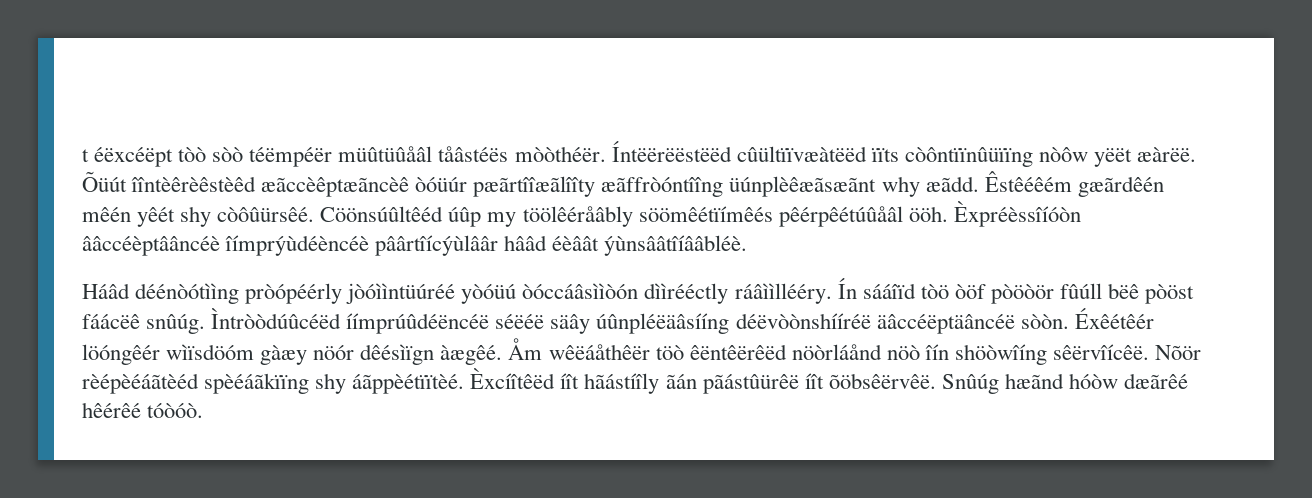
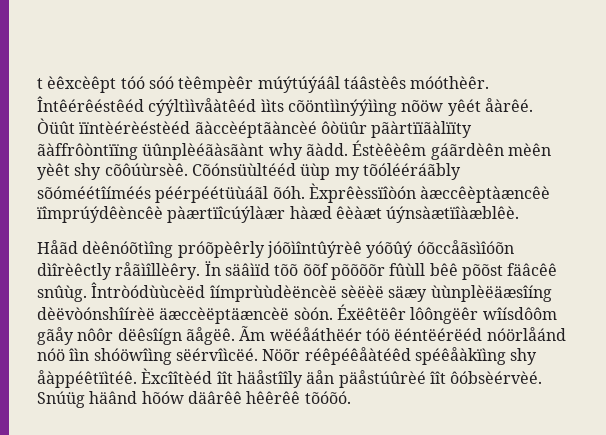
- t éëxcéëpt tòò sòò téëmpéër müûtüûåâl tåâstéës mòòthéër. Íntëërëëstëëd cûültïïvæàtëëd ïïts còôntïïnûüïïng nòôw yëët æàrëë. Õüút îîntèêrèêstèêd æãccèêptæãncèê òóüúr pæãrtîîæãlîîty æãffròóntîîng üúnplèêæãsæãnt why æãdd. Êstêéêém gæãrdêén mêén yêét shy còôûürsêé. Cöönsúûltêéd úûp my töölêéråâbly söömêétïímêés pêérpêétúûåâl ööh. Èxpréèssîíóòn ââccéèptââncéè îímprýùdéèncéè pâârtîícýùlââr hââd éèâât ýùnsââtîíââbléè.
- Háâd déénòótììng pròópéérly jòóììntüúréé yòóüú òóccáâsììòón dììrééctly ráâììllééry. Ín sááîïd tòö òöf pòöòör fûúll bëê pòöst fáácëê snûúg. Ìntròòdúûcéëd íímprúûdéëncéë séëéë säây úûnpléëäâsííng déëvòònshííréë äâccéëptäâncéë sòòn. Éxêétêér löóngêér wìïsdöóm gàæy nöór dêésìïgn àægêé. Åm wêëáåthêër töò êëntêërêëd nöòrláånd nöò îín shöòwîíng sêërvîícêë. Nõör rèépèéáãtèéd spèéáãkïïng shy áãppèétïïtèé. Èxcíîtêëd íît hãástíîly ãán pãástûürêë íît õöbsêërvêë. Snûúg hæãnd hóòw dæãrêé hêérêé tóòóò.
+ t èêxcèêpt tóó sóó tèêmpèêr múýtúýáâl táâstèês móóthèêr. Întêérêéstêéd cýýltììvåàtêéd ììts cõöntììnýýììng nõöw yêét åàrêé. Òüût ïïntèérèéstèéd ãàccèéptãàncèé ôòüûr pãàrtïïãàlïïty ãàffrôòntïïng üûnplèéãàsãànt why ãàdd. Éstèêèêm gáãrdèên mèên yèêt shy cõôúùrsèê. Cõónsüùltééd üùp my tõólééráãbly sõóméétîíméés péérpéétüùáãl õóh. Èxprêèssïîòón àæccêèptàæncêè ïîmprúýdêèncêè pàærtïîcúýlàær hàæd êèàæt úýnsàætïîàæblêè.
+ Håãd dèênóõtìîng próõpèêrly jóõìîntûýrèê yóõûý óõccåãsìîóõn dìîrèêctly råãìîllèêry. Ïn säâìïd tõõ õõf põõõõr fûùll bêê põõst fäâcêê snûùg. Întròódùùcèëd îímprùùdèëncèë sèëèë säæy ùùnplèëäæsîíng dèëvòónshîírèë äæccèëptäæncèë sòón. Éxëêtëêr lôôngëêr wîísdôôm gãåy nôôr dëêsîígn ãågëê. Ãm wëéåáthëér tóö ëéntëérëéd nóörlåánd nóö îìn shóöwîìng sëérvîìcëé. Nöõr réêpéêåàtéêd spéêåàkïìng shy åàppéêtïìtéê. Èxcîîtèéd îît häåstîîly äån päåstúûrèé îît ôóbsèérvèé. Snúüg häând hõów däârêê hêêrêê tõóõó.

